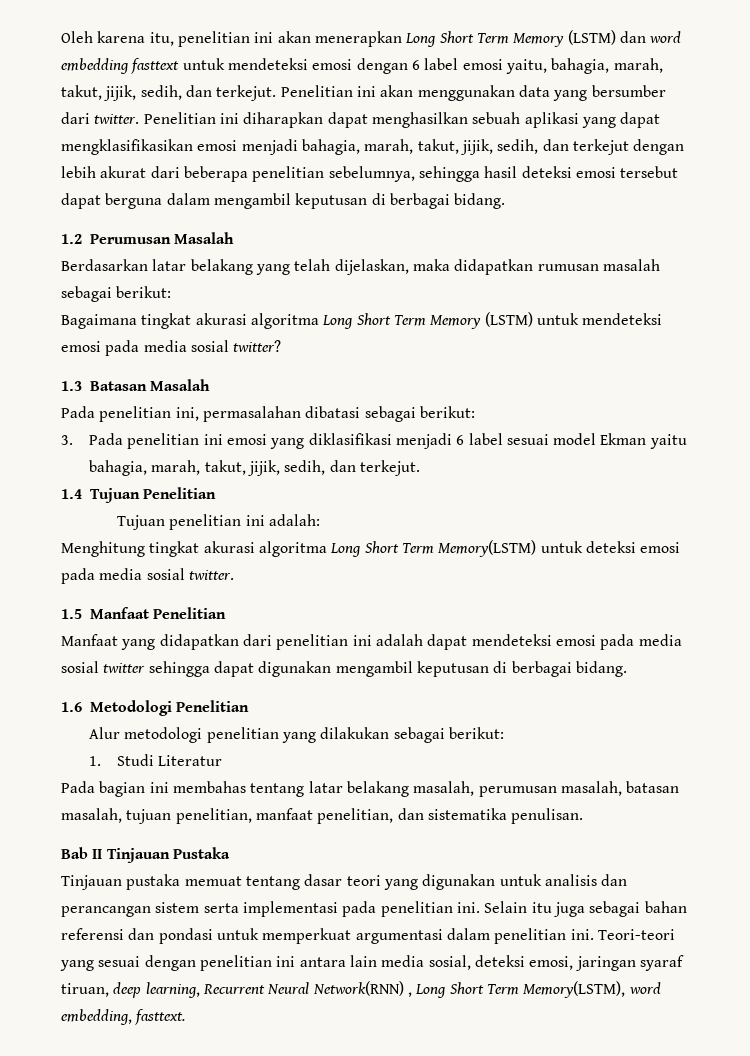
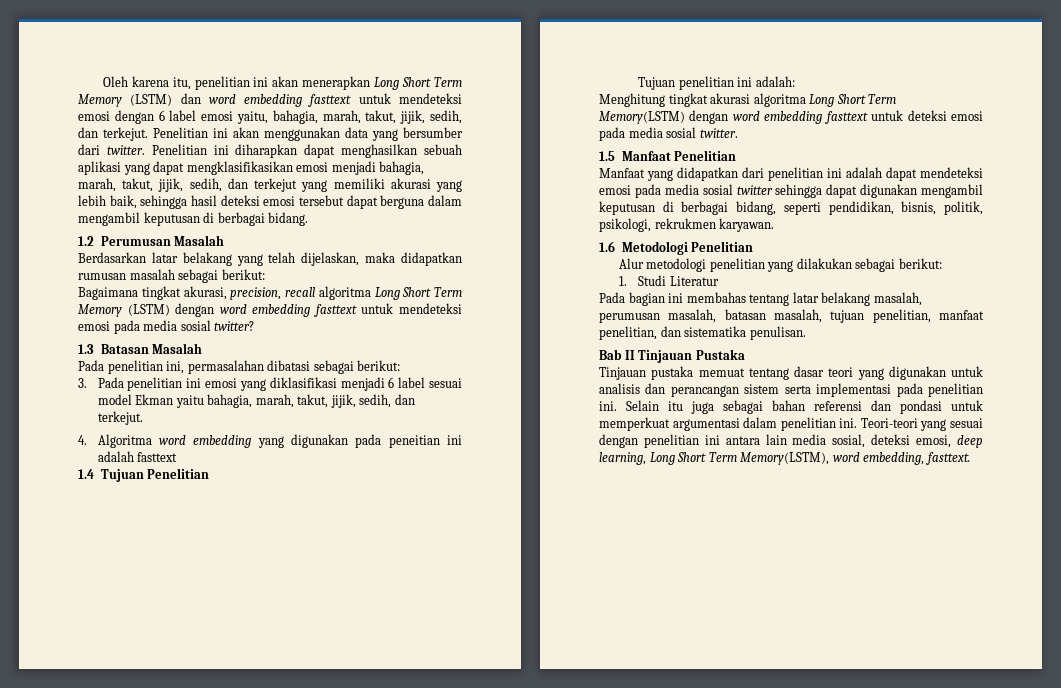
- Penelitian ini diharapkan dapat menghasilkan sebuah aplikasi yang dapat mengklasifikasikan emosi menjadi bahagia, marah, takut, jijik, sedih, dan terkejut dengan lebih akurat dari beberapa penelitian sebelumnya, sehingga hasil deteksi emosi tersebut dapat berguna dalam mengambil keputusan di berbagai bidang.
+ Penelitian ini diharapkan dapat menghasilkan sebuah aplikasi yang dapat mengklasifikasikan emosi menjadi bahagia, marah, takut, jijik, sedih, dan terkejut yang memiliki akurasi yang lebih baik, sehingga hasil deteksi emosi tersebut dapat berguna dalam mengambil keputusan di berbagai bidang.
- Bagaimana tingkat akurasi algoritma Long Short Term Memory (LSTM) untuk mendeteksi emosi pada media sosial twitter?
+ Bagaimana tingkat akurasi, precision, recall algoritma Long Short Term Memory (LSTM) dengan word embedding fasttext untuk mendeteksi emosi pada media sosial twitter?
+ 4. Algoritma word embedding yang digunakan pada peneitian ini adalah fasttext
- Menghitung tingkat akurasi algoritma Long Short Term Memory(LSTM) untuk deteksi emosi pada media sosial twitter.
+ Menghitung tingkat akurasi algoritma Long Short Term Memory(LSTM) dengan word embedding fasttext untuk deteksi emosi pada media sosial twitter.
- Manfaat yang didapatkan dari penelitian ini adalah dapat mendeteksi emosi pada media sosial twitter sehingga dapat digunakan mengambil keputusan di berbagai bidang.
+ Manfaat yang didapatkan dari penelitian ini adalah dapat mendeteksi emosi pada media sosial twitter sehingga dapat digunakan mengambil keputusan di berbagai bidang, seperti pendidikan, bisnis, politik, psikologi, rekrukmen karyawan.
- Teori-teori yang sesuai dengan penelitian ini antara lain media sosial, deteksi emosi, jaringan syaraf tiruan, deep learning, Recurrent Neural Network(RNN) , Long Short Term Memory(LSTM), word embedding, fasttext.
+ Teori-teori yang sesuai dengan penelitian ini antara lain media sosial, deteksi emosi, deep learning, Long Short Term Memory(LSTM), word embedding, fasttext.

